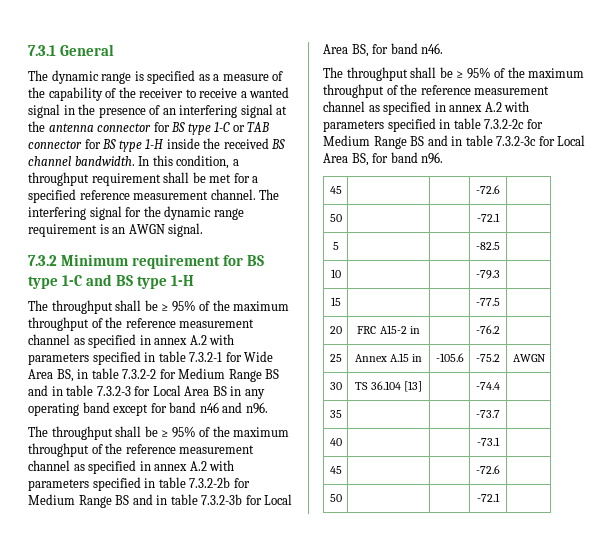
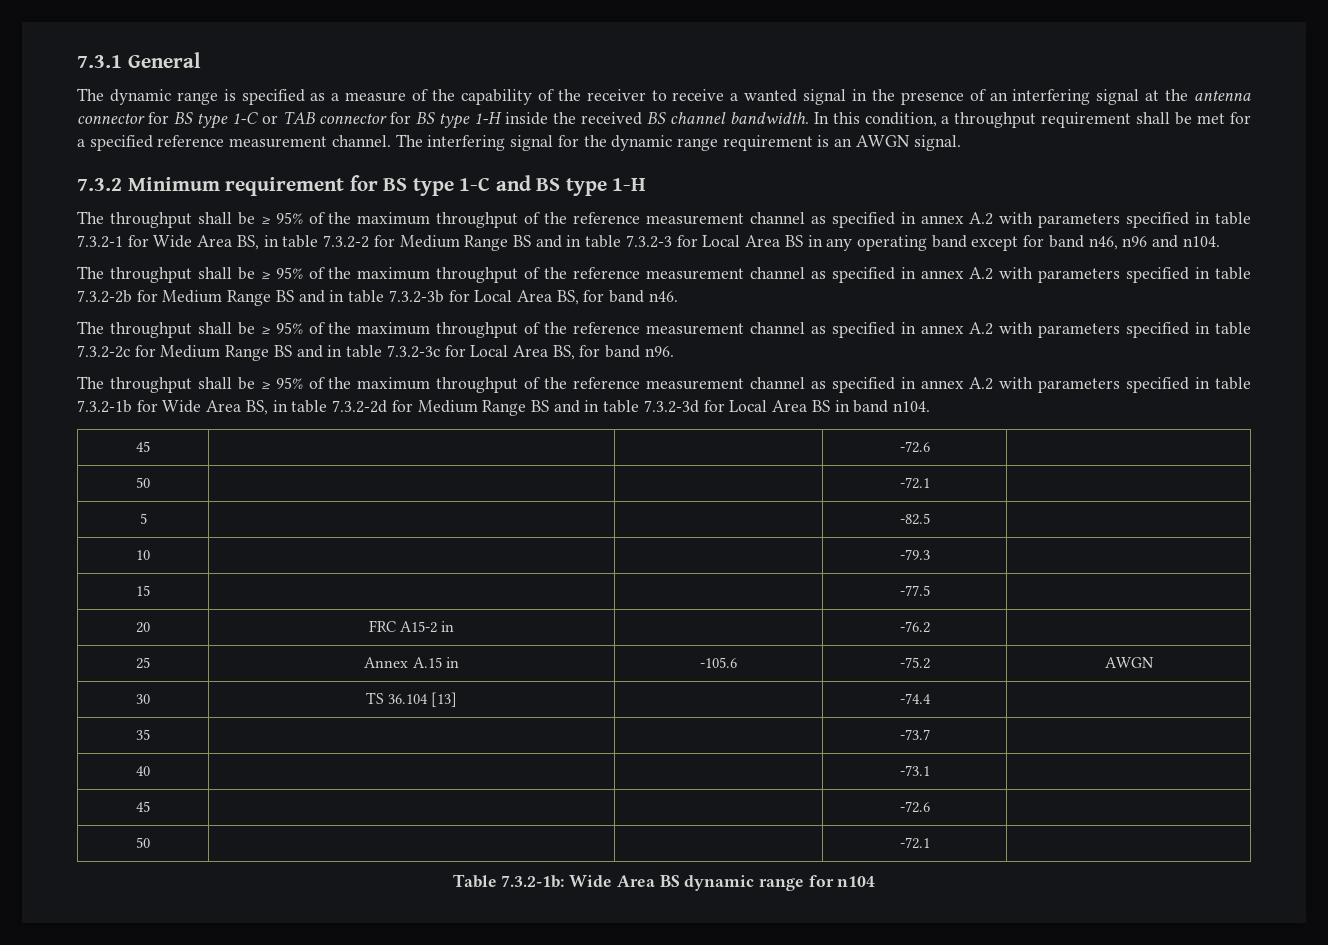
- The throughput shall be ≥ 95% of the maximum throughput of the reference measurement channel as specified in annex A.2 with parameters specified in table 7.3.2-1 for Wide Area BS, in table 7.3.2-2 for Medium Range BS and in table 7.3.2-3 for Local Area BS in any operating band except for band n46 and n96.
+ The throughput shall be ≥ 95% of the maximum throughput of the reference measurement channel as specified in annex A.2 with parameters specified in table 7.3.2-1 for Wide Area BS, in table 7.3.2-2 for Medium Range BS and in table 7.3.2-3 for Local Area BS in any operating band except for band n46, n96 and n104.
+ The throughput shall be ≥ 95% of the maximum throughput of the reference measurement channel as specified in annex A.2 with parameters specified in table 7.3.2-1b for Wide Area BS, in table 7.3.2-2d for Medium Range BS and in table 7.3.2-3d for Local Area BS in band n104.
+ Table 7.3.2-1b: Wide Area BS dynamic range for n104

